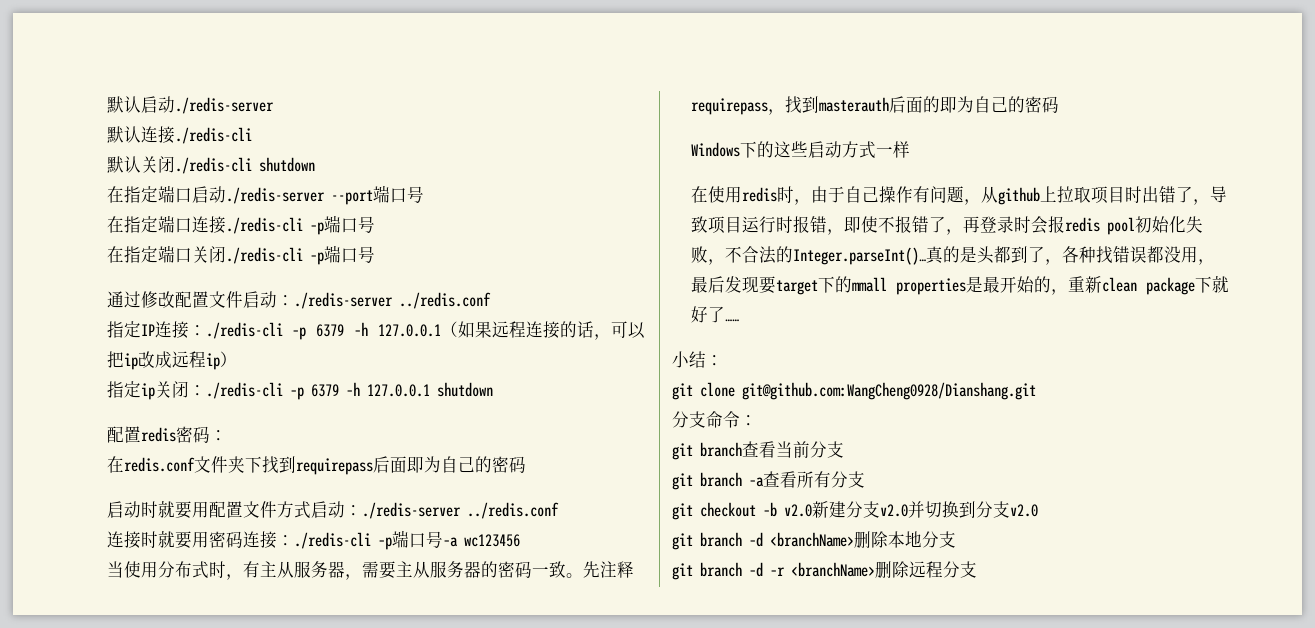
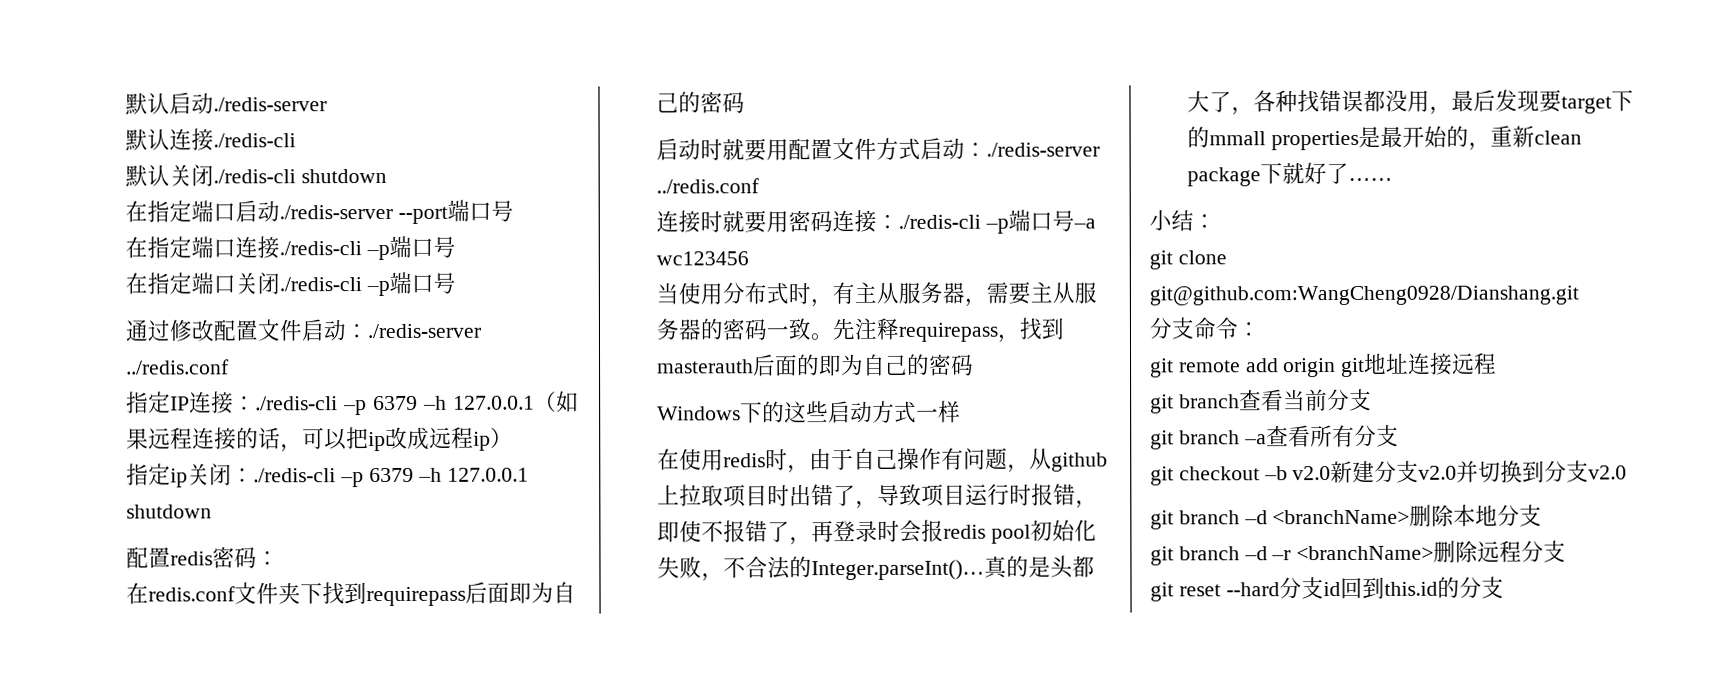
- 真的是头都到了，各种找错误都没用，最后发现要target下的mmall properties是最开始的，重新clean package下就好了……
+ 真的是头都大了，各种找错误都没用，最后发现要target下的mmall properties是最开始的，重新clean package下就好了……
+ git remote add origin git地址连接远程
+ git reset --hard分支id回到this.id的分支

